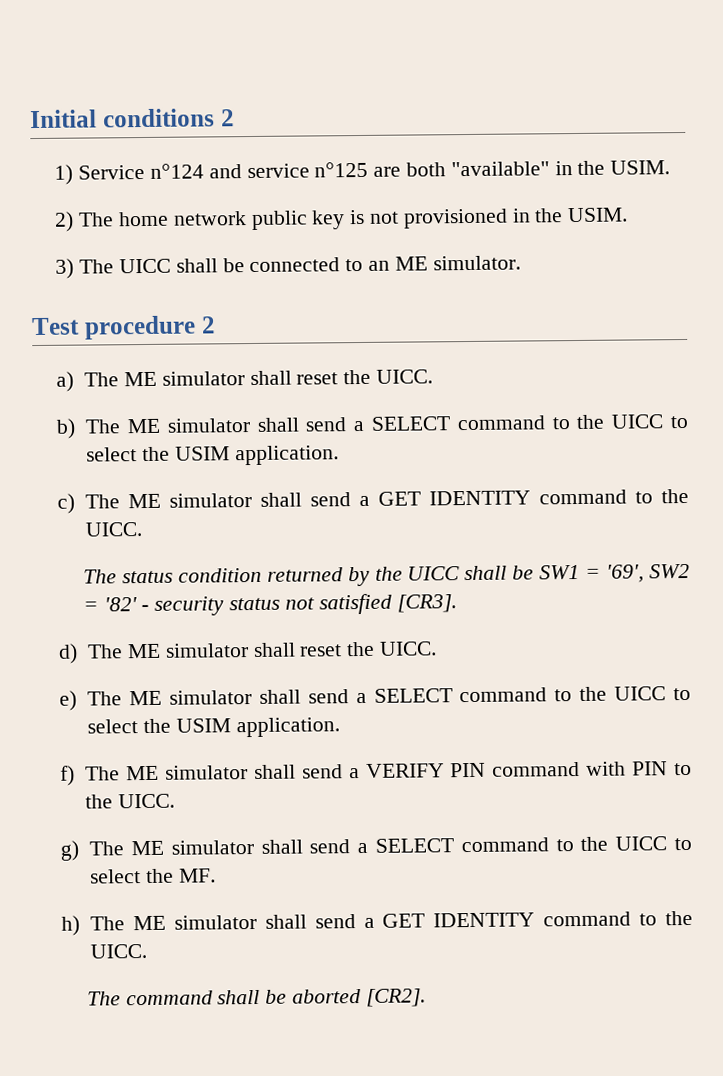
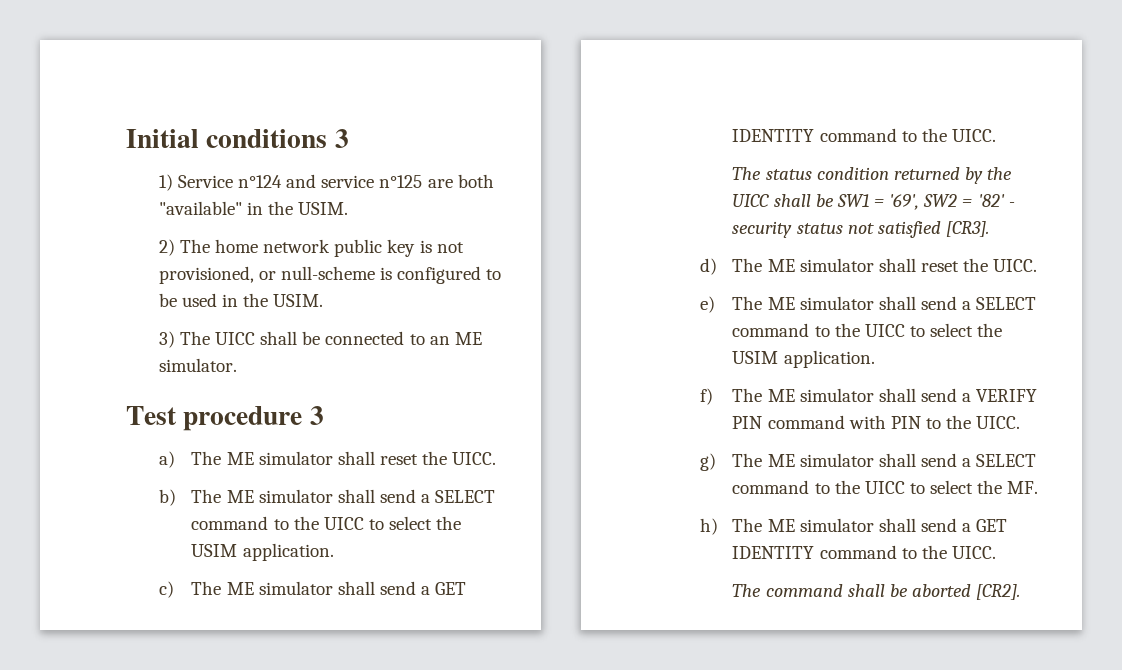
- Initial conditions 2
+ Initial conditions 3
- 2) The home network public key is not provisioned in the USIM.
+ 2) The home network public key is not provisioned, or null-scheme is configured to be used in the USIM.
- Test procedure 2
+ Test procedure 3

